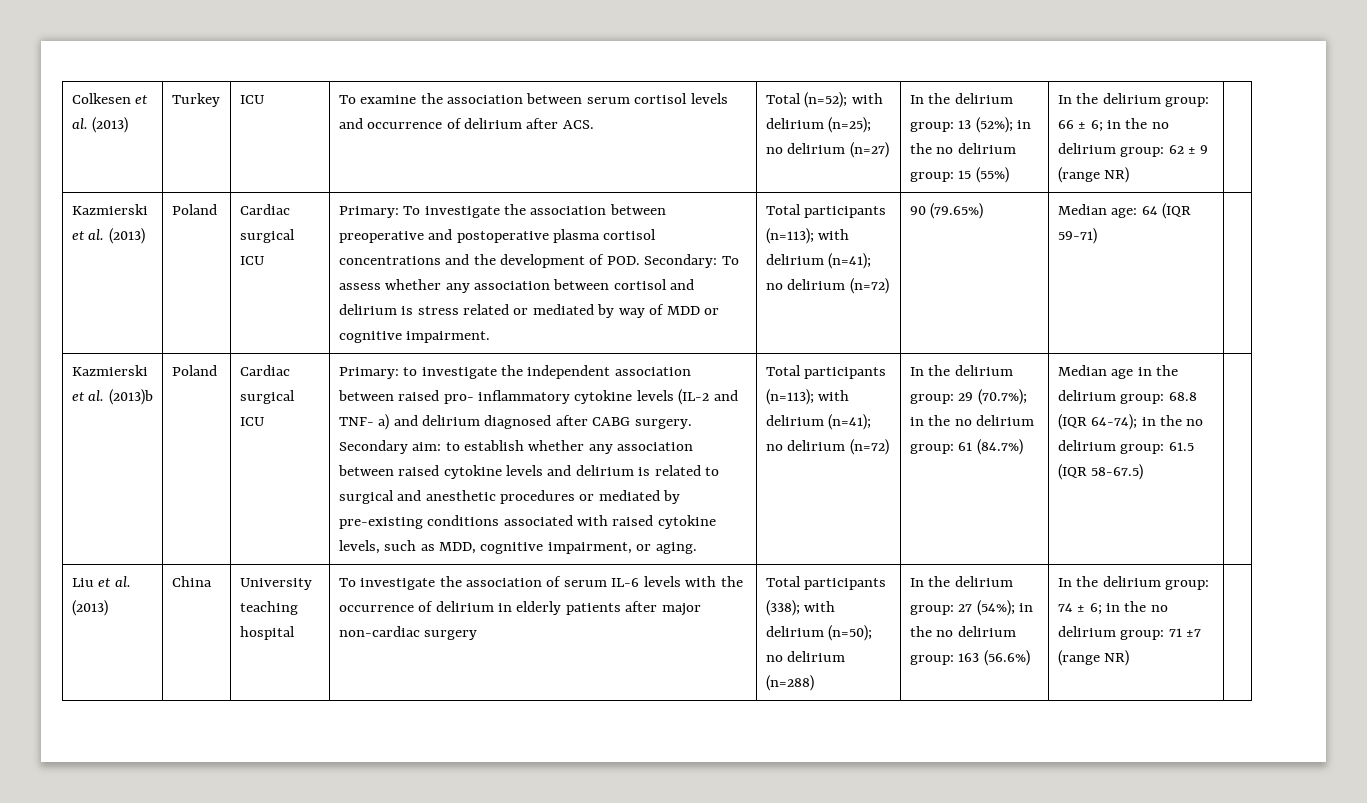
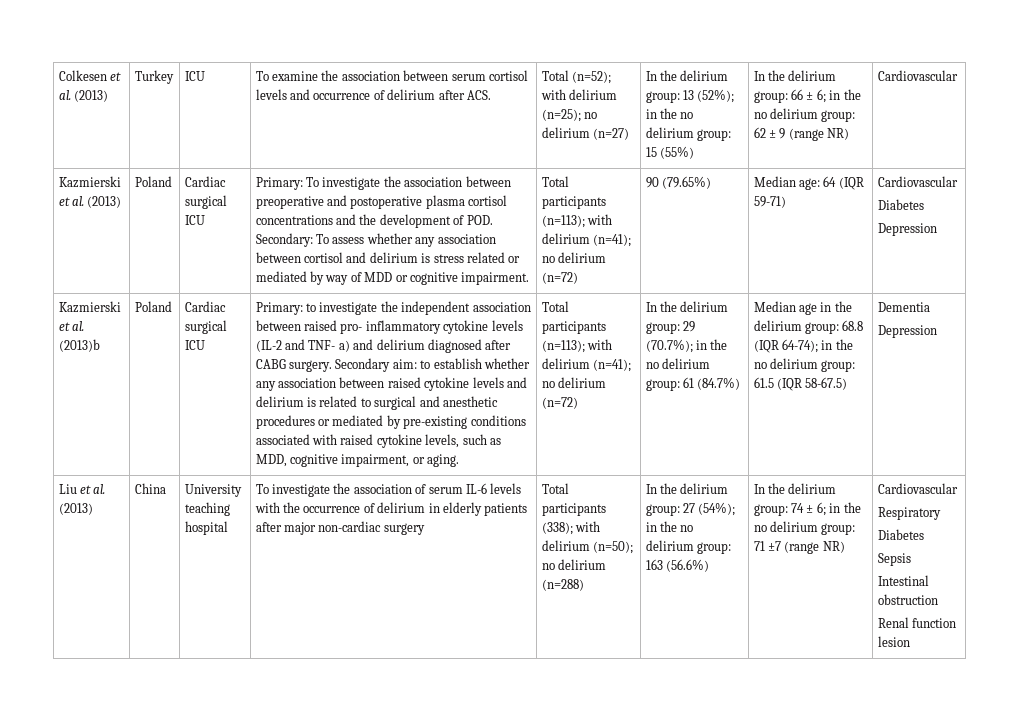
- In the delirium group: 66 ± 6; in the no delirium group: 62 ± 9 (range NR)
+ In the delirium group: 66 ± 6; in the no delirium group: 62 ± 9 (range NR) | Cardiovascular
- Median age: 64 (IQR 59-71)
+ Median age: 64 (IQR 59-71) | Cardiovascular
+ Diabetes
+ Depression
+ Dementia
+ Depression
- In the delirium group: 74 ± 6; in the no delirium group: 71 ±7 (range NR)
+ In the delirium group: 74 ± 6; in the no delirium group: 71 ±7 (range NR) | Cardiovascular
+ Respiratory
+ Diabetes
+ Sepsis
+ Intestinal obstruction
+ Renal function lesion

